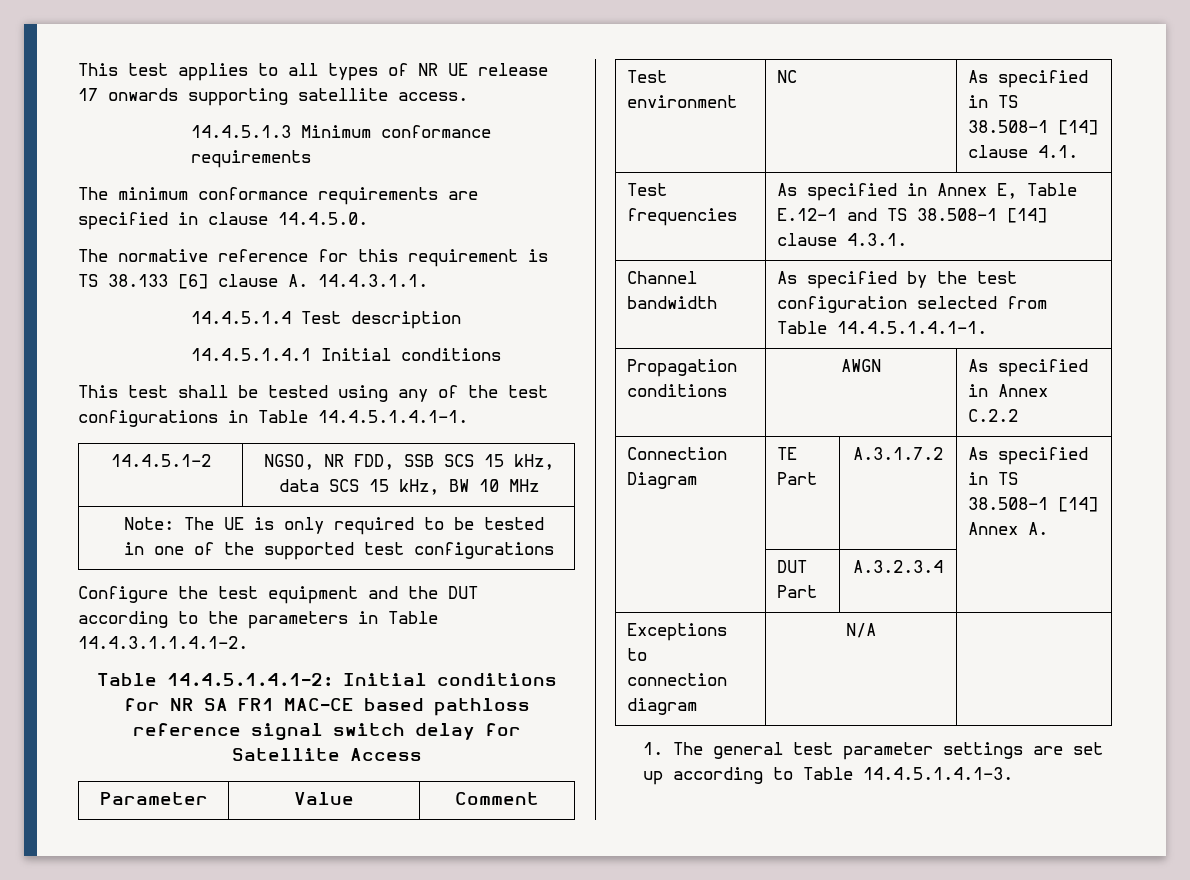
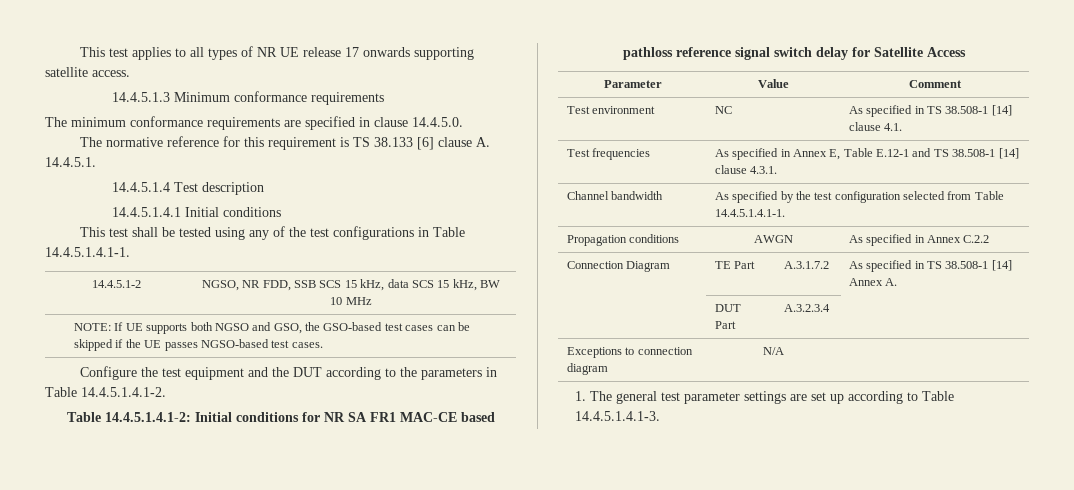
- The normative reference for this requirement is TS 38.133 [6] clause A. 14.4.3.1.1.
+ The normative reference for this requirement is TS 38.133 [6] clause A. 14.4.5.1.
- Note: The UE is only required to be tested in one of the supported test configurations
+ NOTE: If UE supports both NGSO and GSO, the GSO-based test cases can be skipped if the UE passes NGSO-based test cases.
- Configure the test equipment and the DUT according to the parameters in Table 14.4.3.1.1.4.1-2.
+ Configure the test equipment and the DUT according to the parameters in Table 14.4.5.1.4.1-2.

